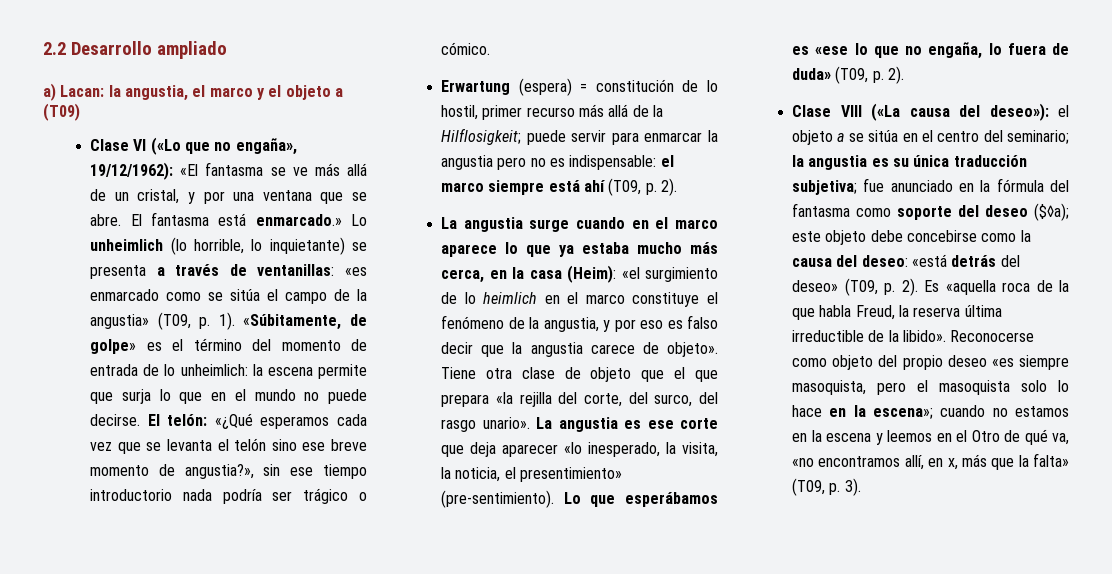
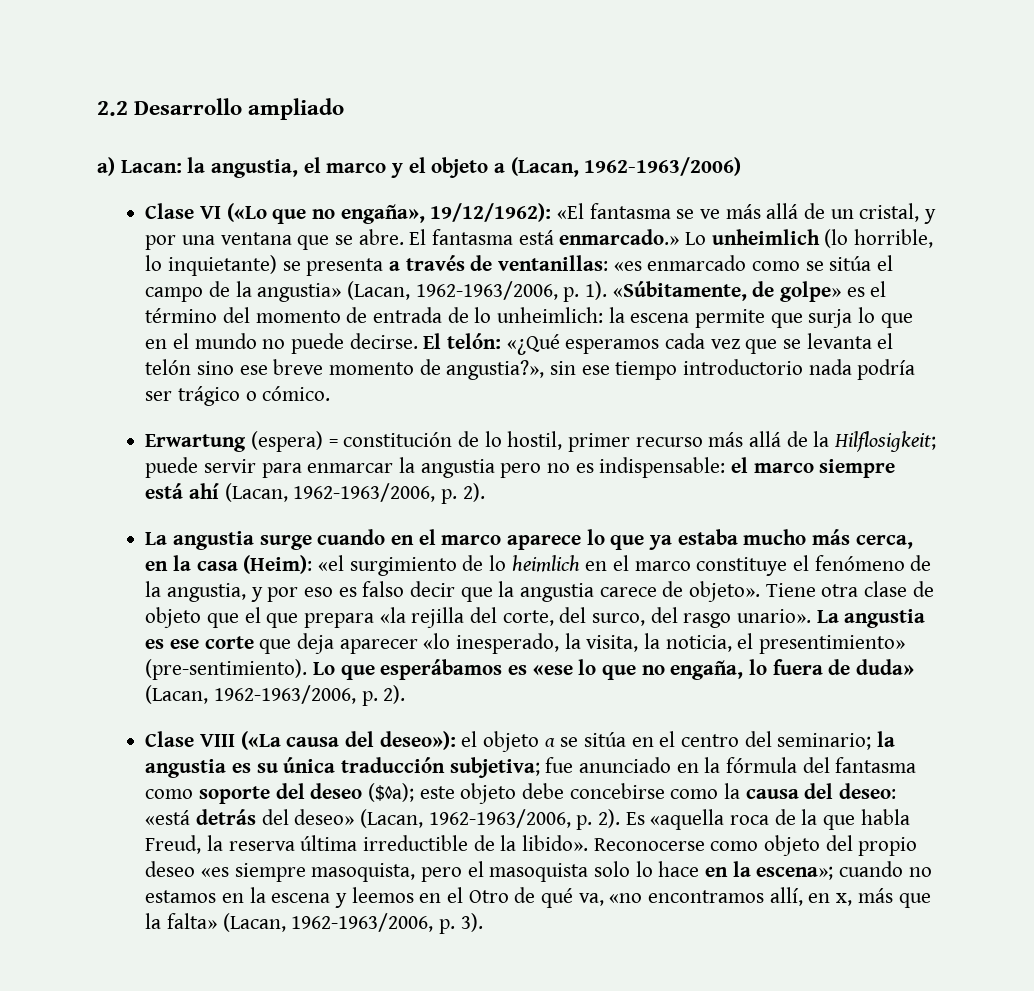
- a) Lacan: la angustia, el marco y el objeto a (T09)
+ a) Lacan: la angustia, el marco y el objeto a (Lacan, 1962-1963/2006)
- Lo unheimlich (lo horrible, lo inquietante) se presenta a través de ventanillas: «es enmarcado como se sitúa el campo de la angustia» (T09, p. 1).
+ Lo unheimlich (lo horrible, lo inquietante) se presenta a través de ventanillas: «es enmarcado como se sitúa el campo de la angustia» (Lacan, 1962-1963/2006, p. 1).
- Erwartung (espera) = constitución de lo hostil, primer recurso más allá de la Hilflosigkeit; puede servir para enmarcar la angustia pero no es indispensable: el marco siempre está ahí (T09, p. 2).
+ Erwartung (espera) = constitución de lo hostil, primer recurso más allá de la Hilflosigkeit; puede servir para enmarcar la angustia pero no es indispensable: el marco siempre está ahí (Lacan, 1962-1963/2006, p. 2).
- Lo que esperábamos es «ese lo que no engaña, lo fuera de duda» (T09, p. 2).
+ Lo que esperábamos es «ese lo que no engaña, lo fuera de duda» (Lacan, 1962-1963/2006, p. 2).
- Clase VIII («La causa del deseo»): el objeto a se sitúa en el centro del seminario; la angustia es su única traducción subjetiva; fue anunciado en la fórmula del fantasma como soporte del deseo ($◊a); este objeto debe concebirse como la causa del deseo: «está detrás del deseo» (T09, p. 2).
+ Clase VIII («La causa del deseo»): el objeto a se sitúa en el centro del seminario; la angustia es su única traducción subjetiva; fue anunciado en la fórmula del fantasma como soporte del deseo ($◊a); este objeto debe concebirse como la causa del deseo: «está detrás del deseo» (Lacan, 1962-1963/2006, p. 2).
- Reconocerse como objeto del propio deseo «es siempre masoquista, pero el masoquista solo lo hace en la escena»; cuando no estamos en la escena y leemos en el Otro de qué va, «no encontramos allí, en x, más que la falta» (T09, p. 3).
+ Reconocerse como objeto del propio deseo «es siempre masoquista, pero el masoquista solo lo hace en la escena»; cuando no estamos en la escena y leemos en el Otro de qué va, «no encontramos allí, en x, más que la falta» (Lacan, 1962-1963/2006, p. 3).

